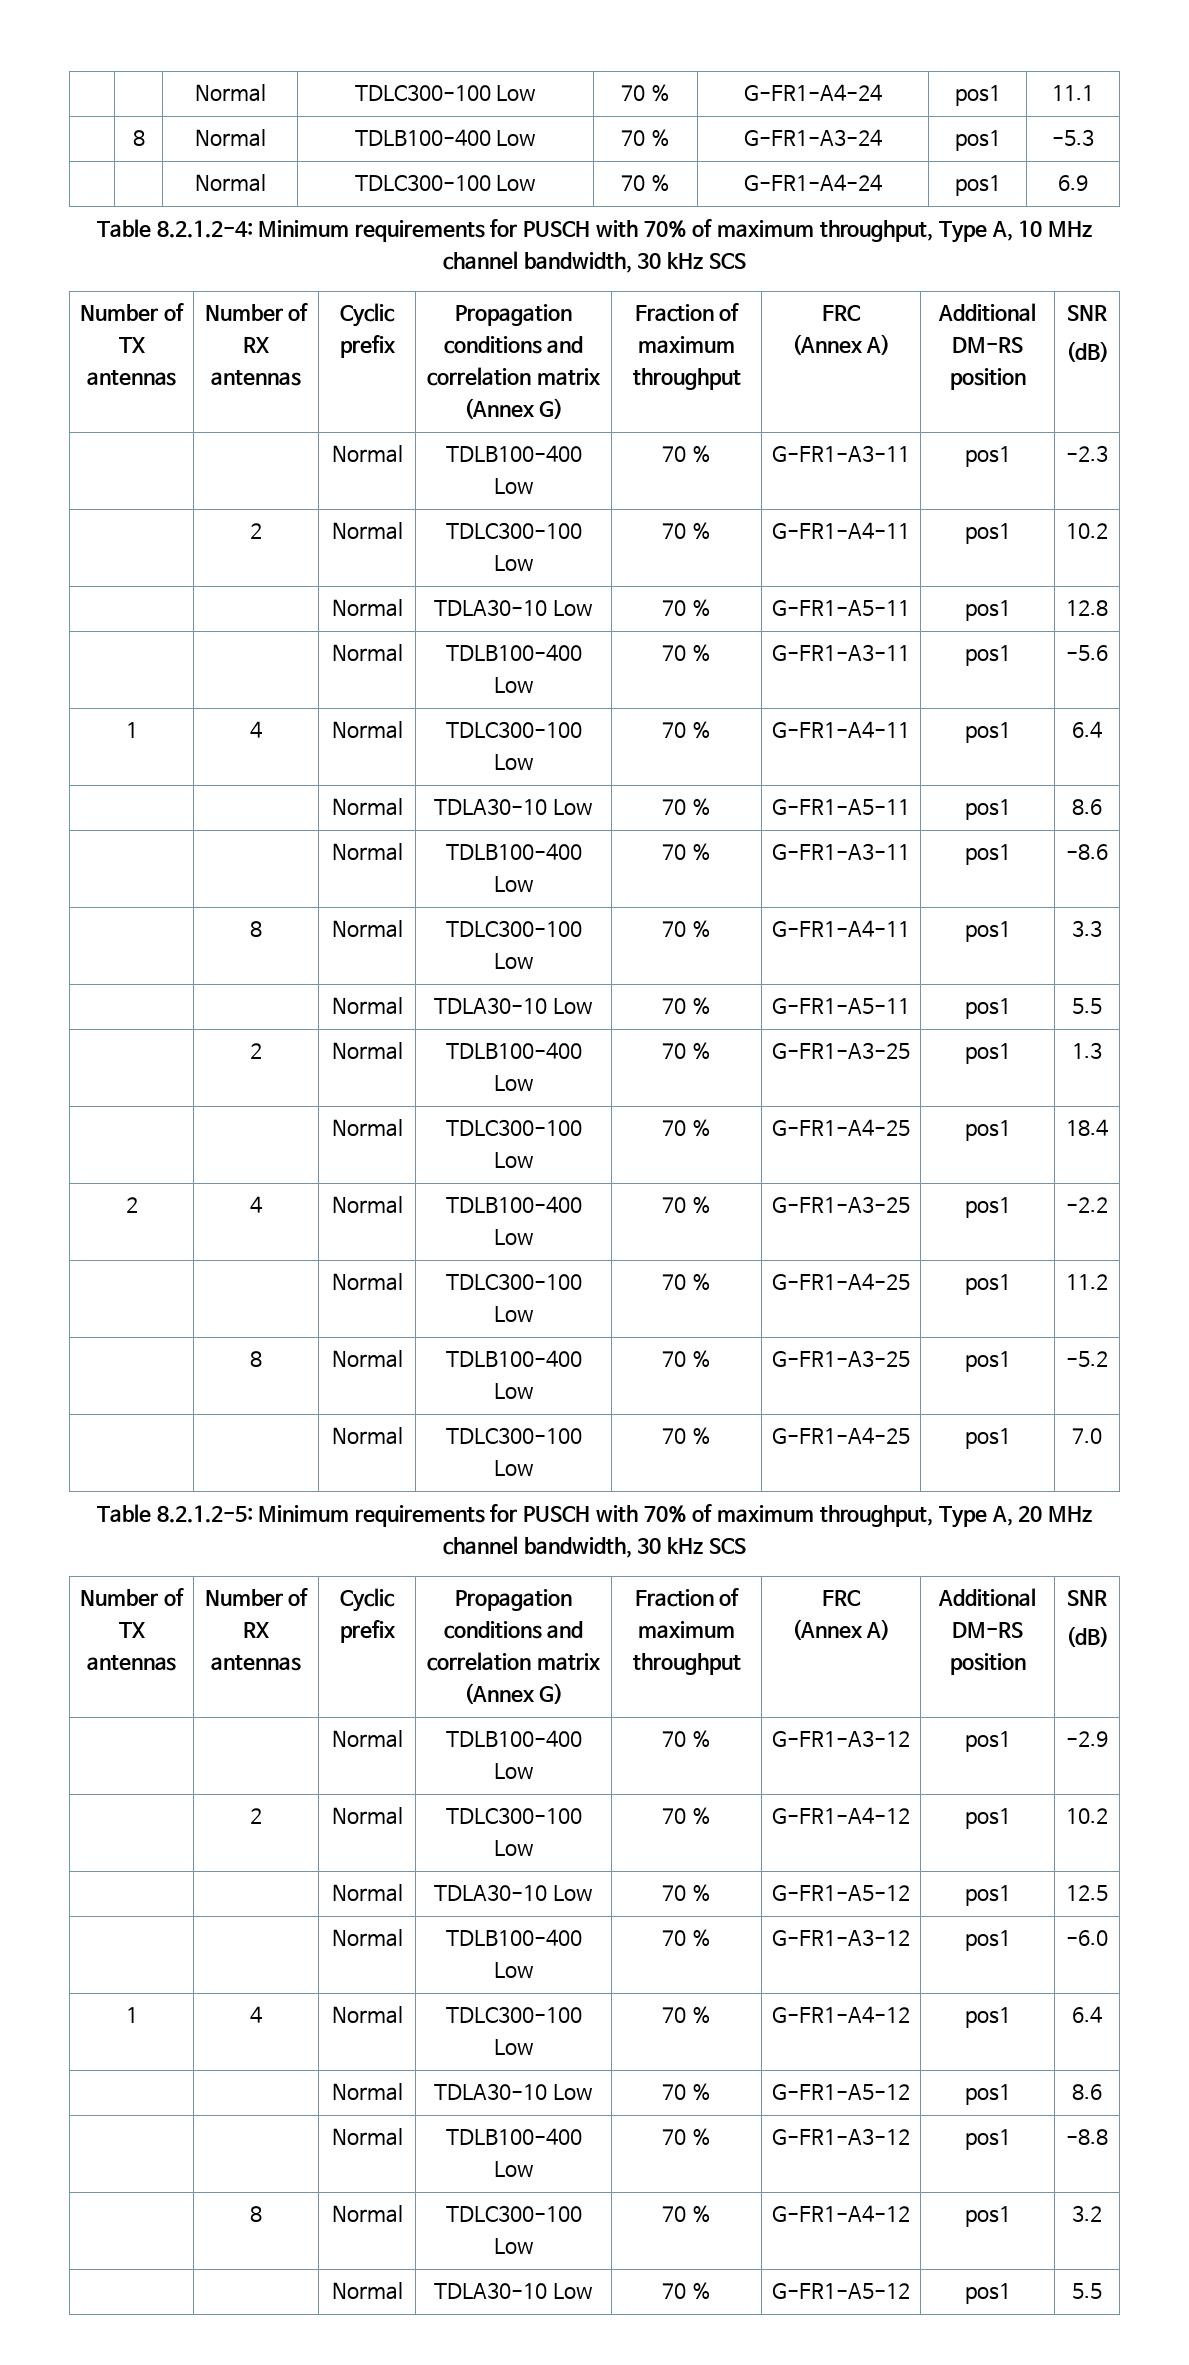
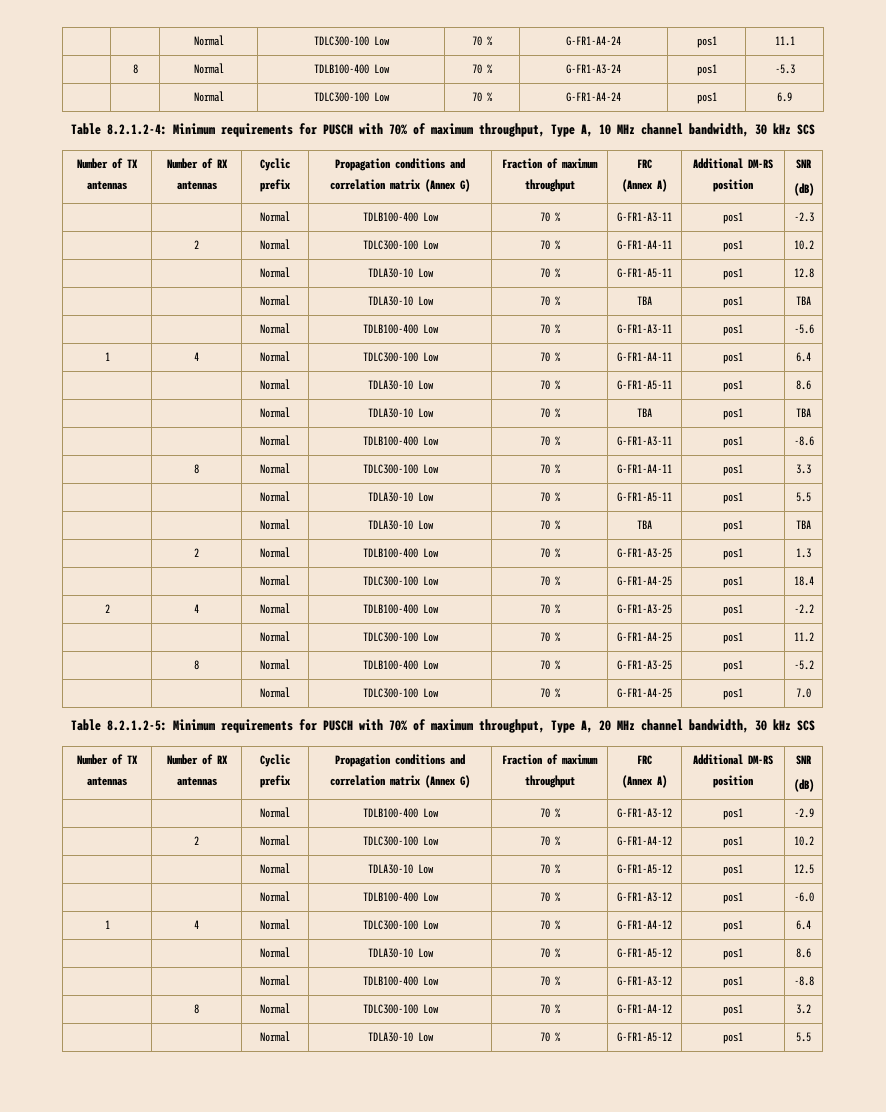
  | | Normal | TDLA30-10 Low | 70 % | G-FR1-A5-11 | pos1 | 12.8
+ | | Normal | TDLA30-10 Low | 70 % | TBA | pos1 | TBA
  | | Normal | TDLA30-10 Low | 70 % | G-FR1-A5-11 | pos1 | 8.6
+ | | Normal | TDLA30-10 Low | 70 % | TBA | pos1 | TBA
  | | Normal | TDLA30-10 Low | 70 % | G-FR1-A5-11 | pos1 | 5.5
+ | | Normal | TDLA30-10 Low | 70 % | TBA | pos1 | TBA

